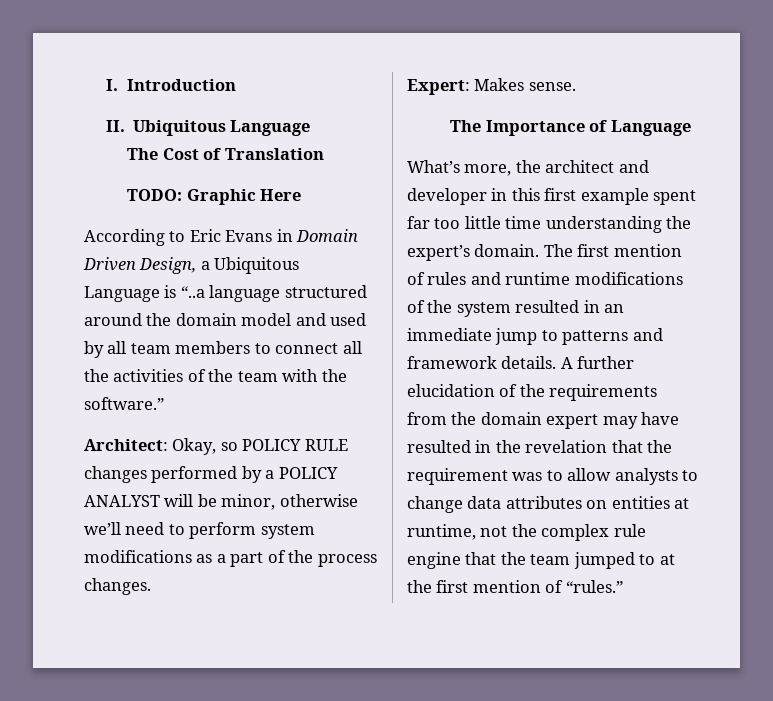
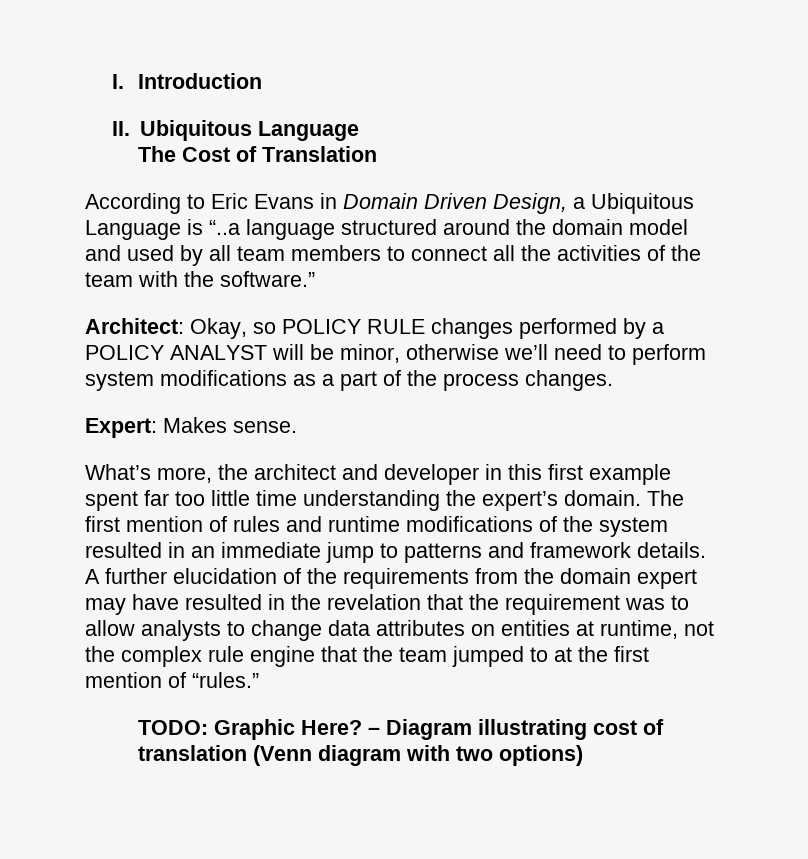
- TODO: Graphic Here
- The Importance of Language
+ TODO: Graphic Here? – Diagram illustrating cost of translation (Venn diagram with two options)

